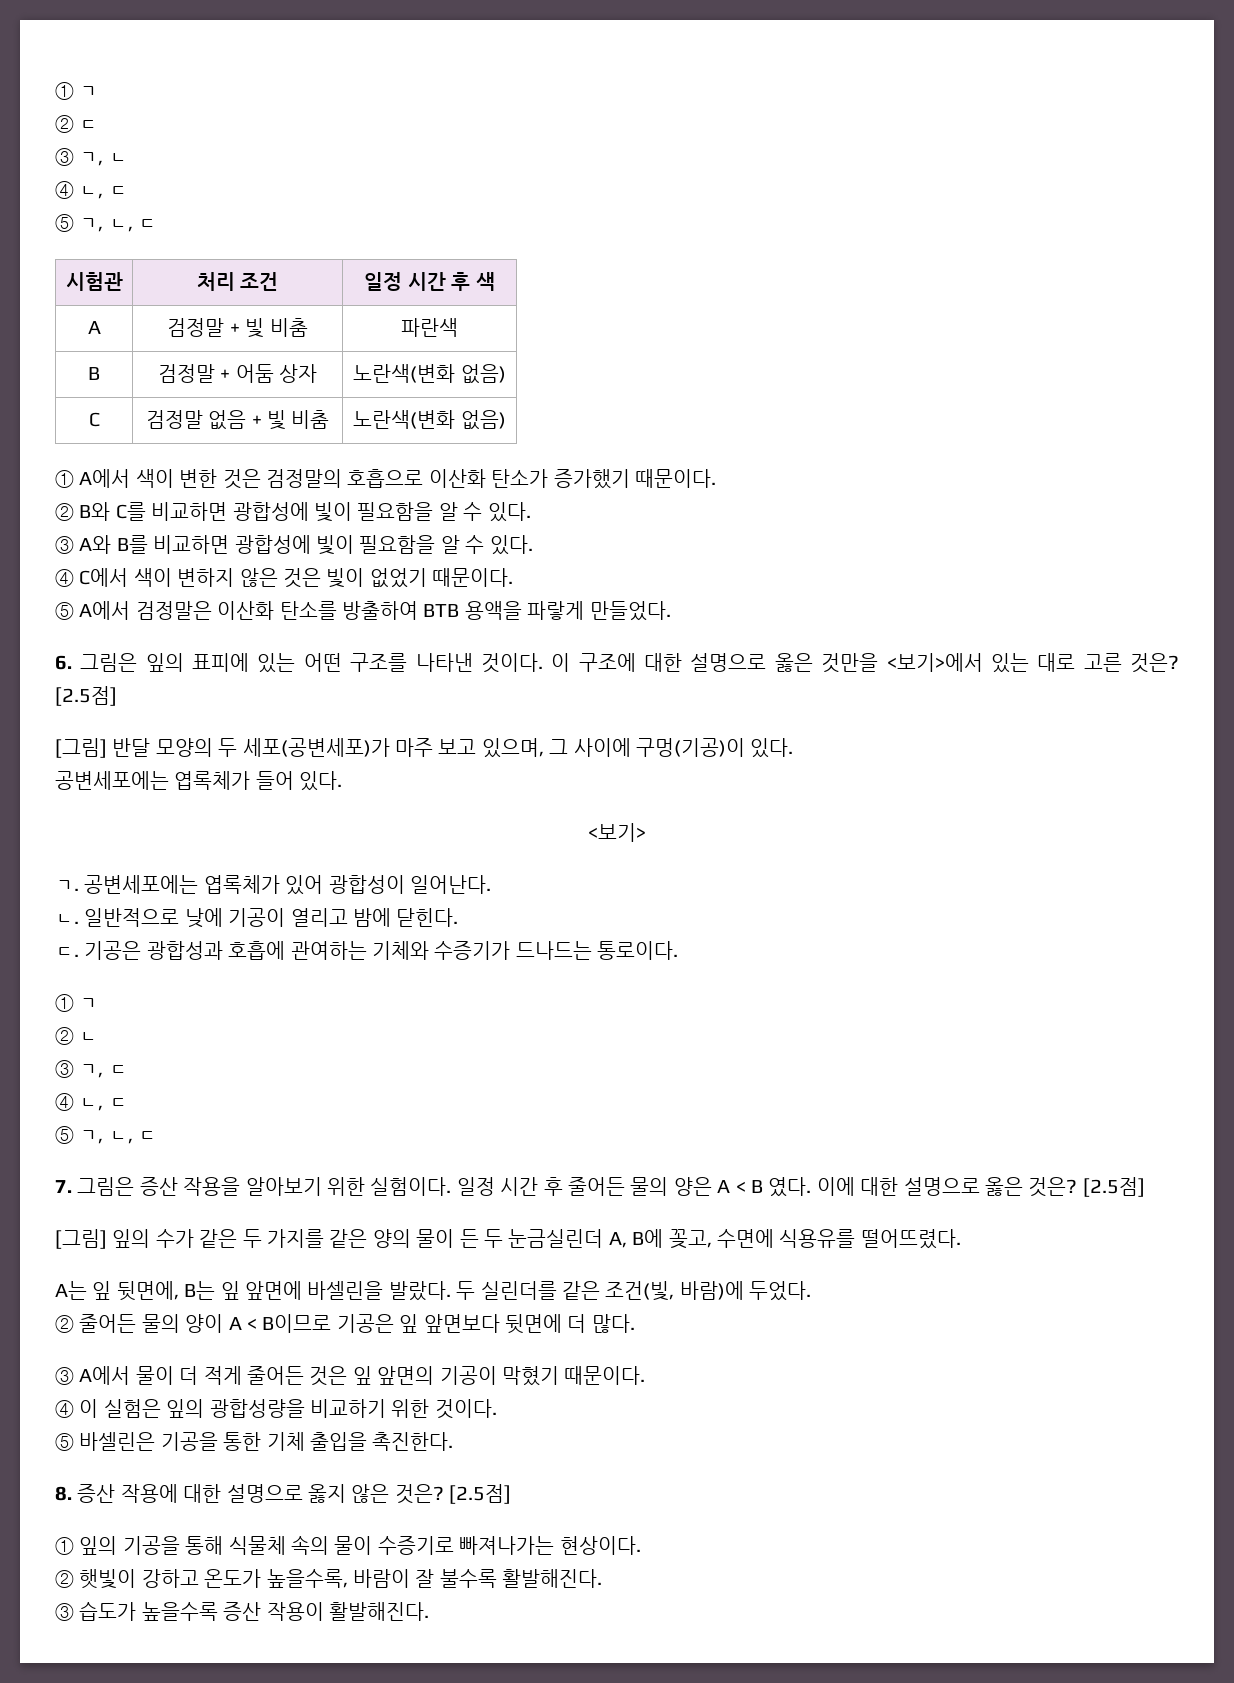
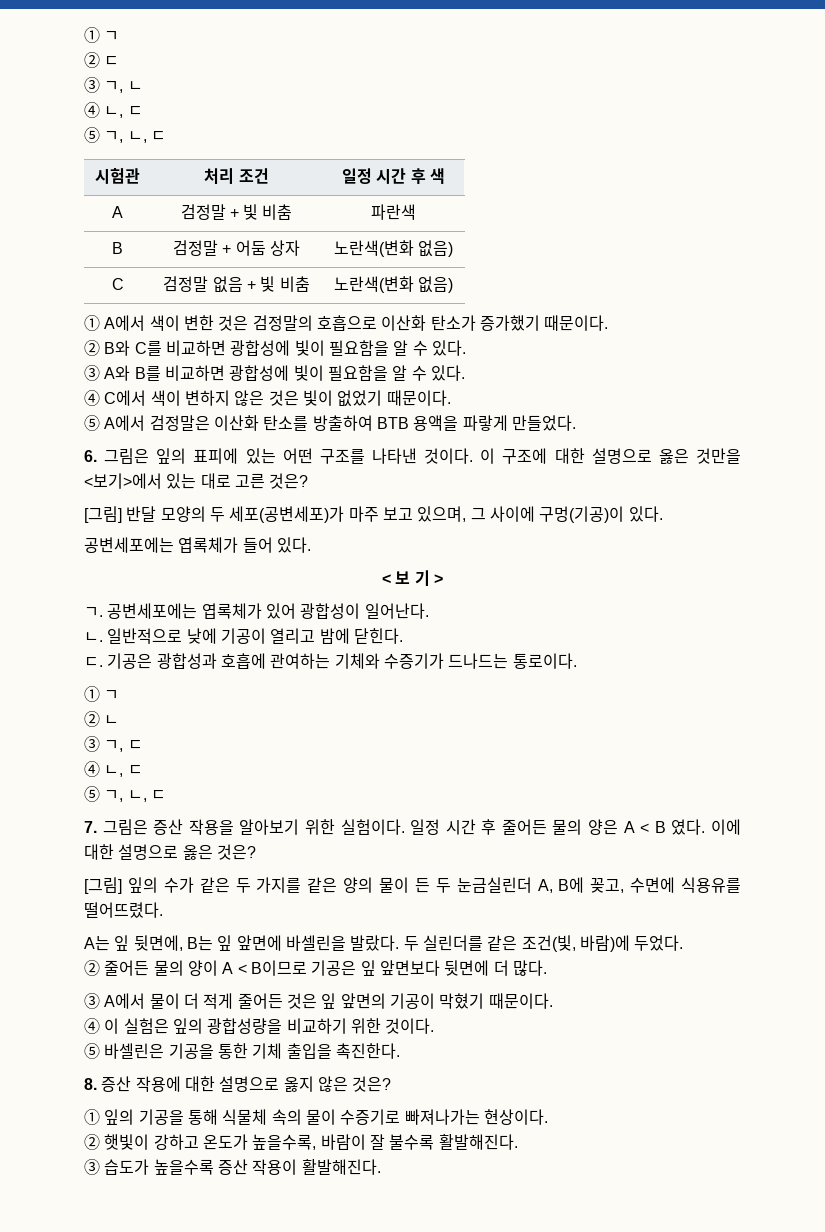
- 이 구조에 대한 설명으로 옳은 것만을 <보기>에서 있는 대로 고른 것은? [2.5점]
+ 이 구조에 대한 설명으로 옳은 것만을 <보기>에서 있는 대로 고른 것은?
- <보기>
+ < 보 기 >
- 이에 대한 설명으로 옳은 것은? [2.5점]
+ 이에 대한 설명으로 옳은 것은?
- 8. 증산 작용에 대한 설명으로 옳지 않은 것은? [2.5점]
+ 8. 증산 작용에 대한 설명으로 옳지 않은 것은?

